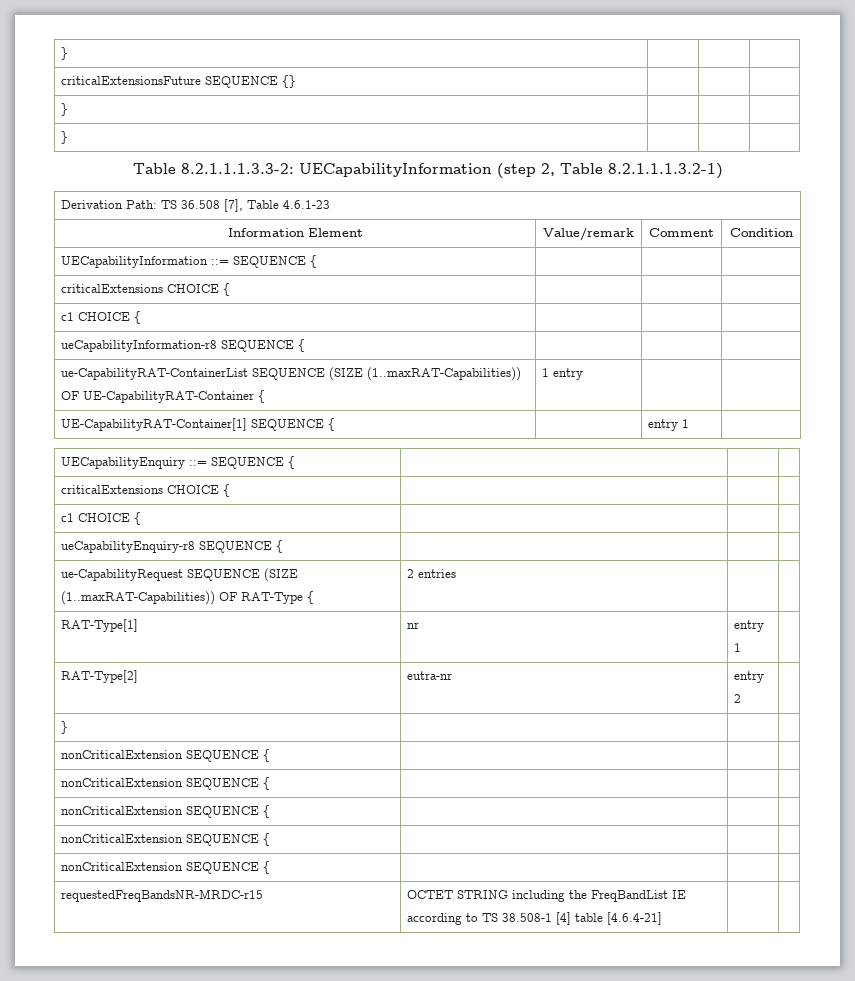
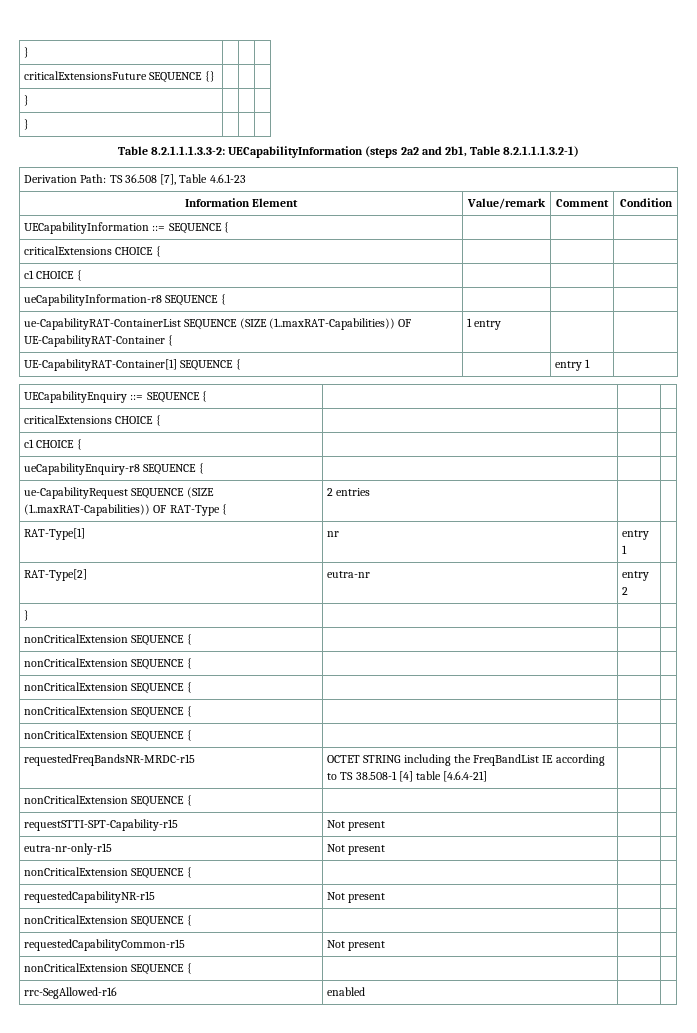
- Table 8.2.1.1.1.3.3-2: UECapabilityInformation (step 2, Table 8.2.1.1.1.3.2-1)
+ Table 8.2.1.1.1.3.3-2: UECapabilityInformation (steps 2a2 and 2b1, Table 8.2.1.1.1.3.2-1)
  requestedFreqBandsNR-MRDC-r15 | OCTET STRING including the FreqBandList IE according to TS 38.508-1 [4] table [4.6.4-21] | |
+ nonCriticalExtension SEQUENCE { | | |
+ requestSTTI-SPT-Capability-r15 | Not present | |
+ eutra-nr-only-r15 | Not present | |
+ nonCriticalExtension SEQUENCE { | | |
+ requestedCapabilityNR-r15 | Not present | |
+ nonCriticalExtension SEQUENCE { | | |
+ requestedCapabilityCommon-r15 | Not present | |
+ nonCriticalExtension SEQUENCE { | | |
+ rrc-SegAllowed-r16 | enabled | |

